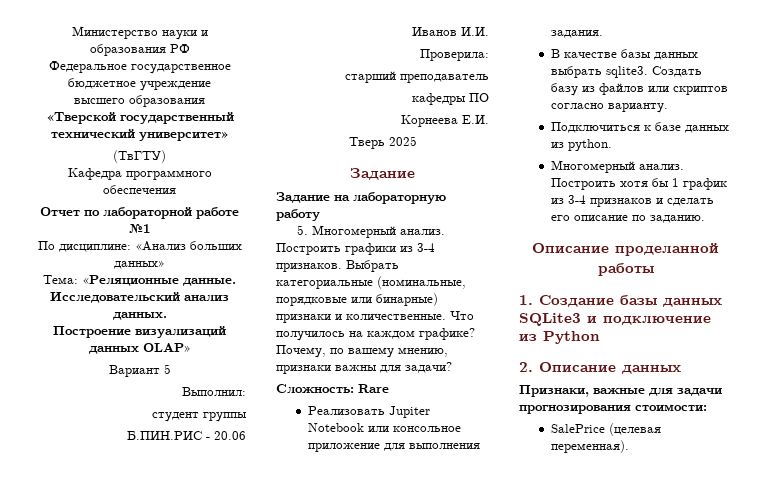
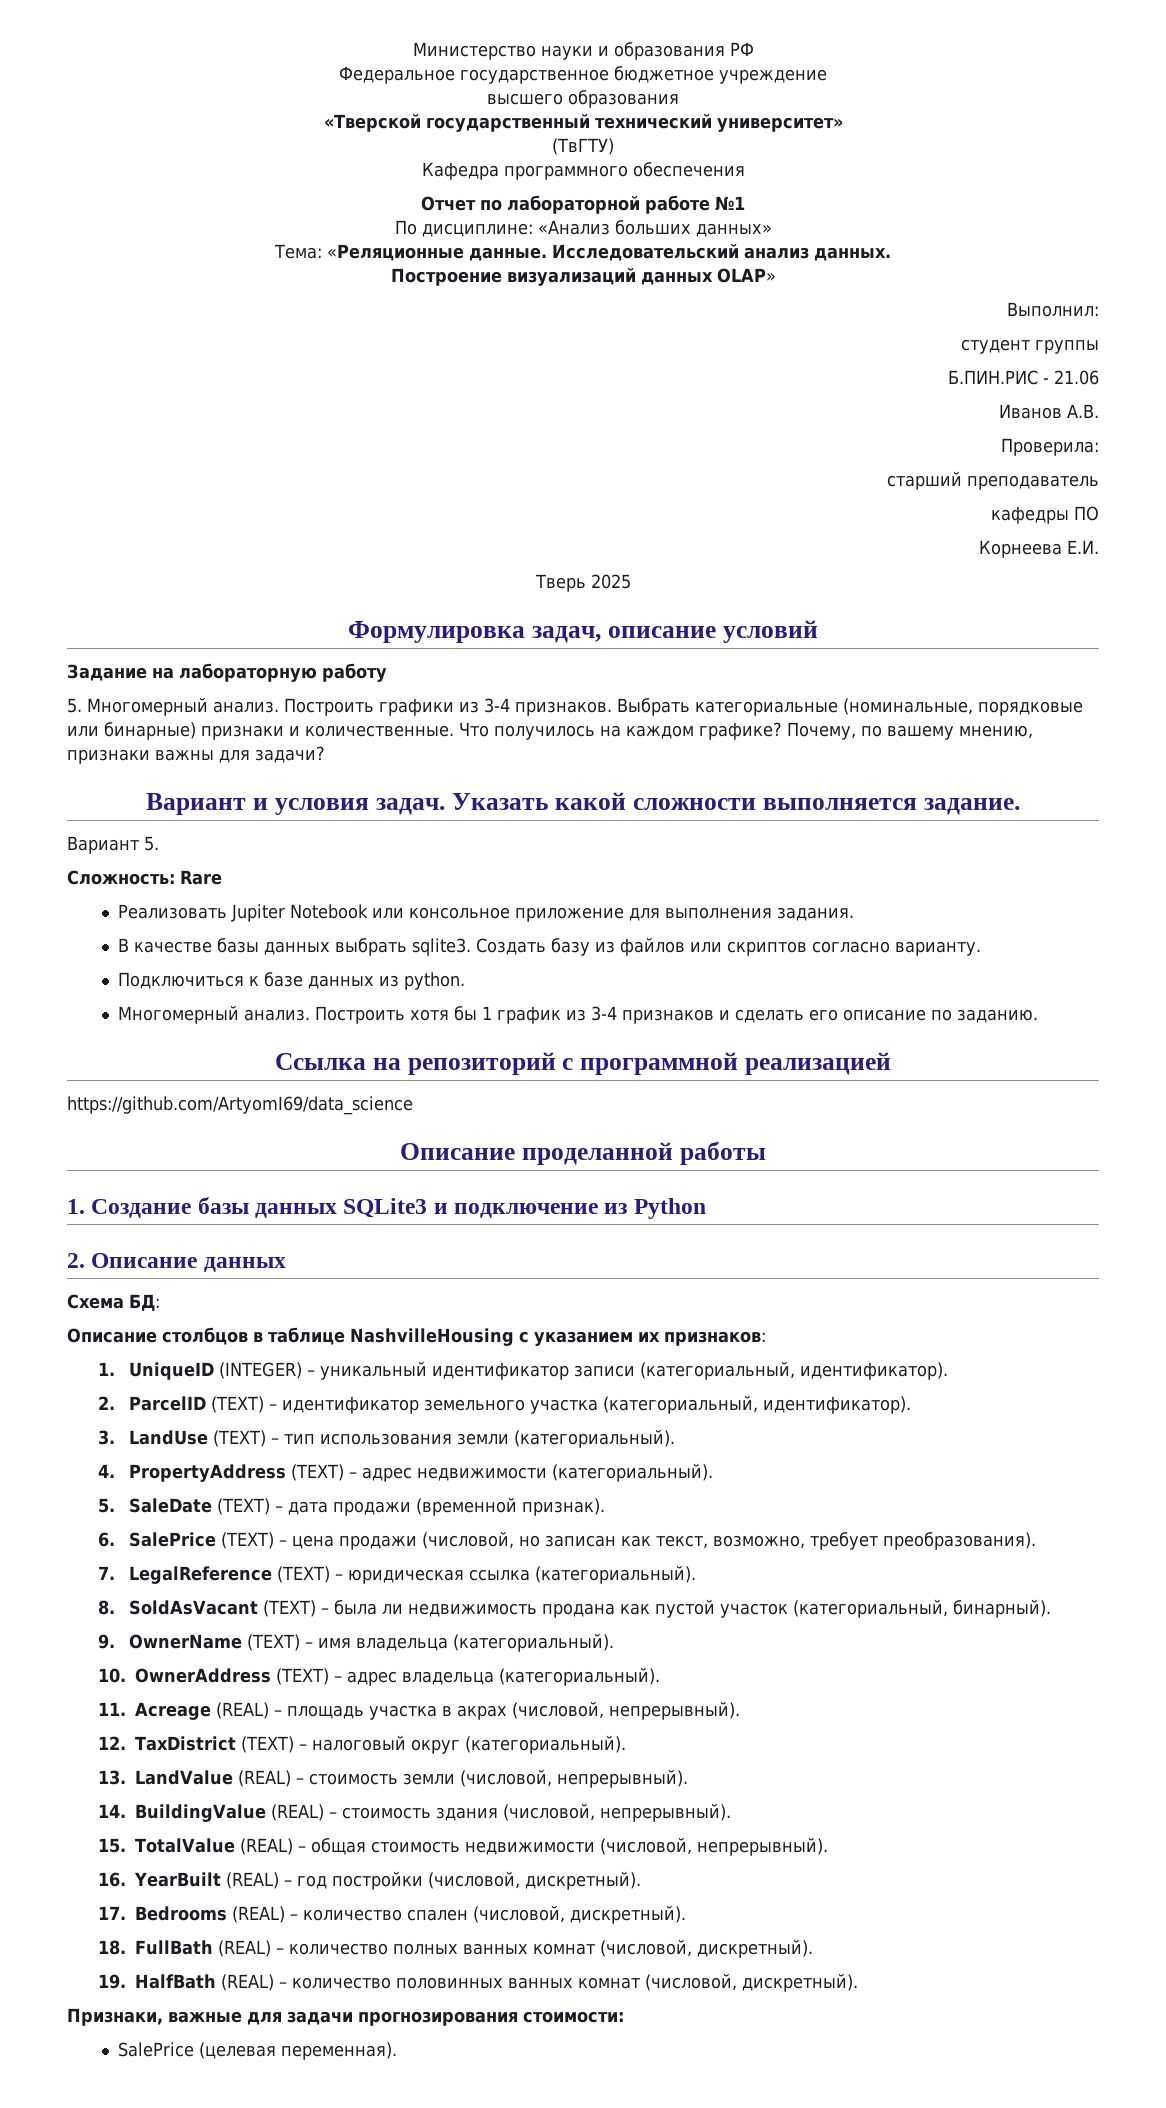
- Вариант 5
- Б.ПИН.РИС - 20.06
+ Б.ПИН.РИС - 21.06
- Иванов И.И.
+ Иванов А.В.
  Тверь 2025
- Задание
+ Формулировка задач, описание условий
+ Вариант и условия задач. Указать какой сложности выполняется задание.
+ Вариант 5.
+ Ссылка на репозиторий с программной реализацией
+ https://github.com/ArtyomI69/data_science
+ Схема БД:
+ Описание столбцов в таблице NashvilleHousing с указанием их признаков:
+ 1. UniqueID (INTEGER) – уникальный идентификатор записи (категориальный, идентификатор).
+ 2. ParcelID (TEXT) – идентификатор земельного участка (категориальный, идентификатор).
+ 3. LandUse (TEXT) – тип использования земли (категориальный).
+ 4. PropertyAddress (TEXT) – адрес недвижимости (категориальный).
+ 5. SaleDate (TEXT) – дата продажи (временной признак).
+ 6. SalePrice (TEXT) – цена продажи (числовой, но записан как текст, возможно, требует преобразования).
+ 7. LegalReference (TEXT) – юридическая ссылка (категориальный).
+ 8. SoldAsVacant (TEXT) – была ли недвижимость продана как пустой участок (категориальный, бинарный).
+ 9. OwnerName (TEXT) – имя владельца (категориальный).
+ 10. OwnerAddress (TEXT) – адрес владельца (категориальный).
+ 11. Acreage (REAL) – площадь участка в акрах (числовой, непрерывный).
+ 12. TaxDistrict (TEXT) – налоговый округ (категориальный).
+ 13. LandValue (REAL) – стоимость земли (числовой, непрерывный).
+ 14. BuildingValue (REAL) – стоимость здания (числовой, непрерывный).
+ 15. TotalValue (REAL) – общая стоимость недвижимости (числовой, непрерывный).
+ 16. YearBuilt (REAL) – год постройки (числовой, дискретный).
+ 17. Bedrooms (REAL) – количество спален (числовой, дискретный).
+ 18. FullBath (REAL) – количество полных ванных комнат (числовой, дискретный).
+ 19. HalfBath (REAL) – количество половинных ванных комнат (числовой, дискретный).

